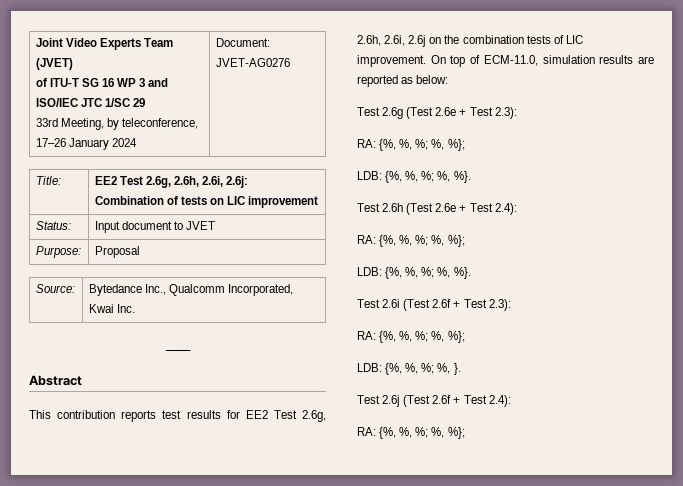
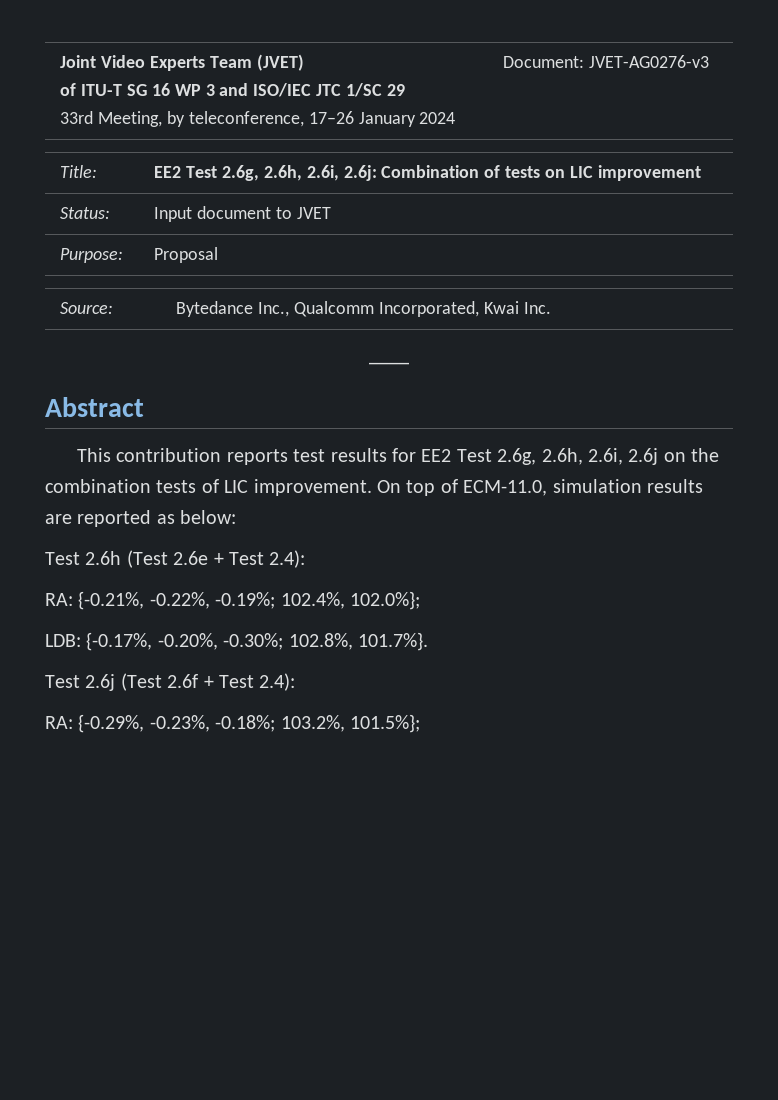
  Joint Video Experts Team (JVET)
  of ITU-T SG 16 WP 3 and ISO/IEC JTC 1/SC 29
- 33rd Meeting, by teleconference, 17–26 January 2024 | Document: JVET-AG0276
+ 33rd Meeting, by teleconference, 17–26 January 2024 | Document: JVET-AG0276-v3
- Test 2.6g (Test 2.6e + Test 2.3):
- RA: {%, %, %; %, %};
- LDB: {%, %, %; %, %}.
  Test 2.6h (Test 2.6e + Test 2.4):
- RA: {%, %, %; %, %};
- LDB: {%, %, %; %, %}.
- Test 2.6i (Test 2.6f + Test 2.3):
- RA: {%, %, %; %, %};
- LDB: {%, %, %; %, }.
+ RA: {-0.21%, -0.22%, -0.19%; 102.4%, 102.0%};
+ LDB: {-0.17%, -0.20%, -0.30%; 102.8%, 101.7%}.
  Test 2.6j (Test 2.6f + Test 2.4):
- RA: {%, %, %; %, %};
+ RA: {-0.29%, -0.23%, -0.18%; 103.2%, 101.5%};

